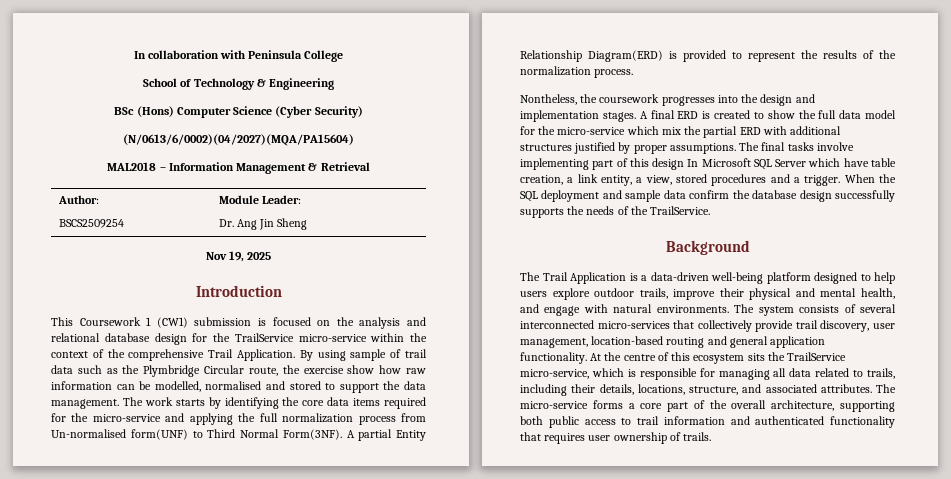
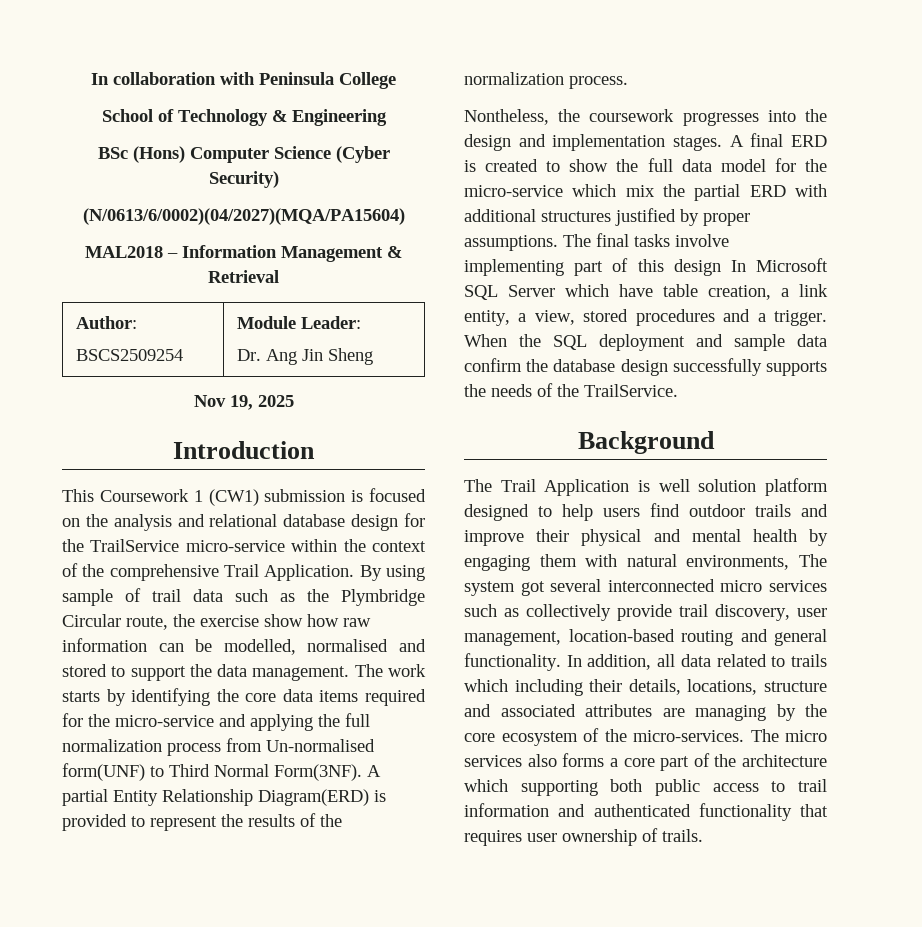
- The Trail Application is a data-driven well-being platform designed to help users explore outdoor trails, improve their physical and mental health, and engage with natural environments. The system consists of several interconnected micro-services that collectively provide trail discovery, user management, location-based routing and general application functionality. At the centre of this ecosystem sits the TrailService micro-service, which is responsible for managing all data related to trails, including their details, locations, structure, and associated attributes. The micro-service forms a core part of the overall architecture, supporting both public access to trail information and authenticated functionality that requires user ownership of trails.
+ The Trail Application is well solution platform designed to help users find outdoor trails and improve their physical and mental health by engaging them with natural environments, The system got several interconnected micro services such as collectively provide trail discovery, user management, location-based routing and general functionality. In addition, all data related to trails which including their details, locations, structure and associated attributes are managing by the core ecosystem of the micro-services. The micro services also forms a core part of the architecture which supporting both public access to trail information and authenticated functionality that requires user ownership of trails.

